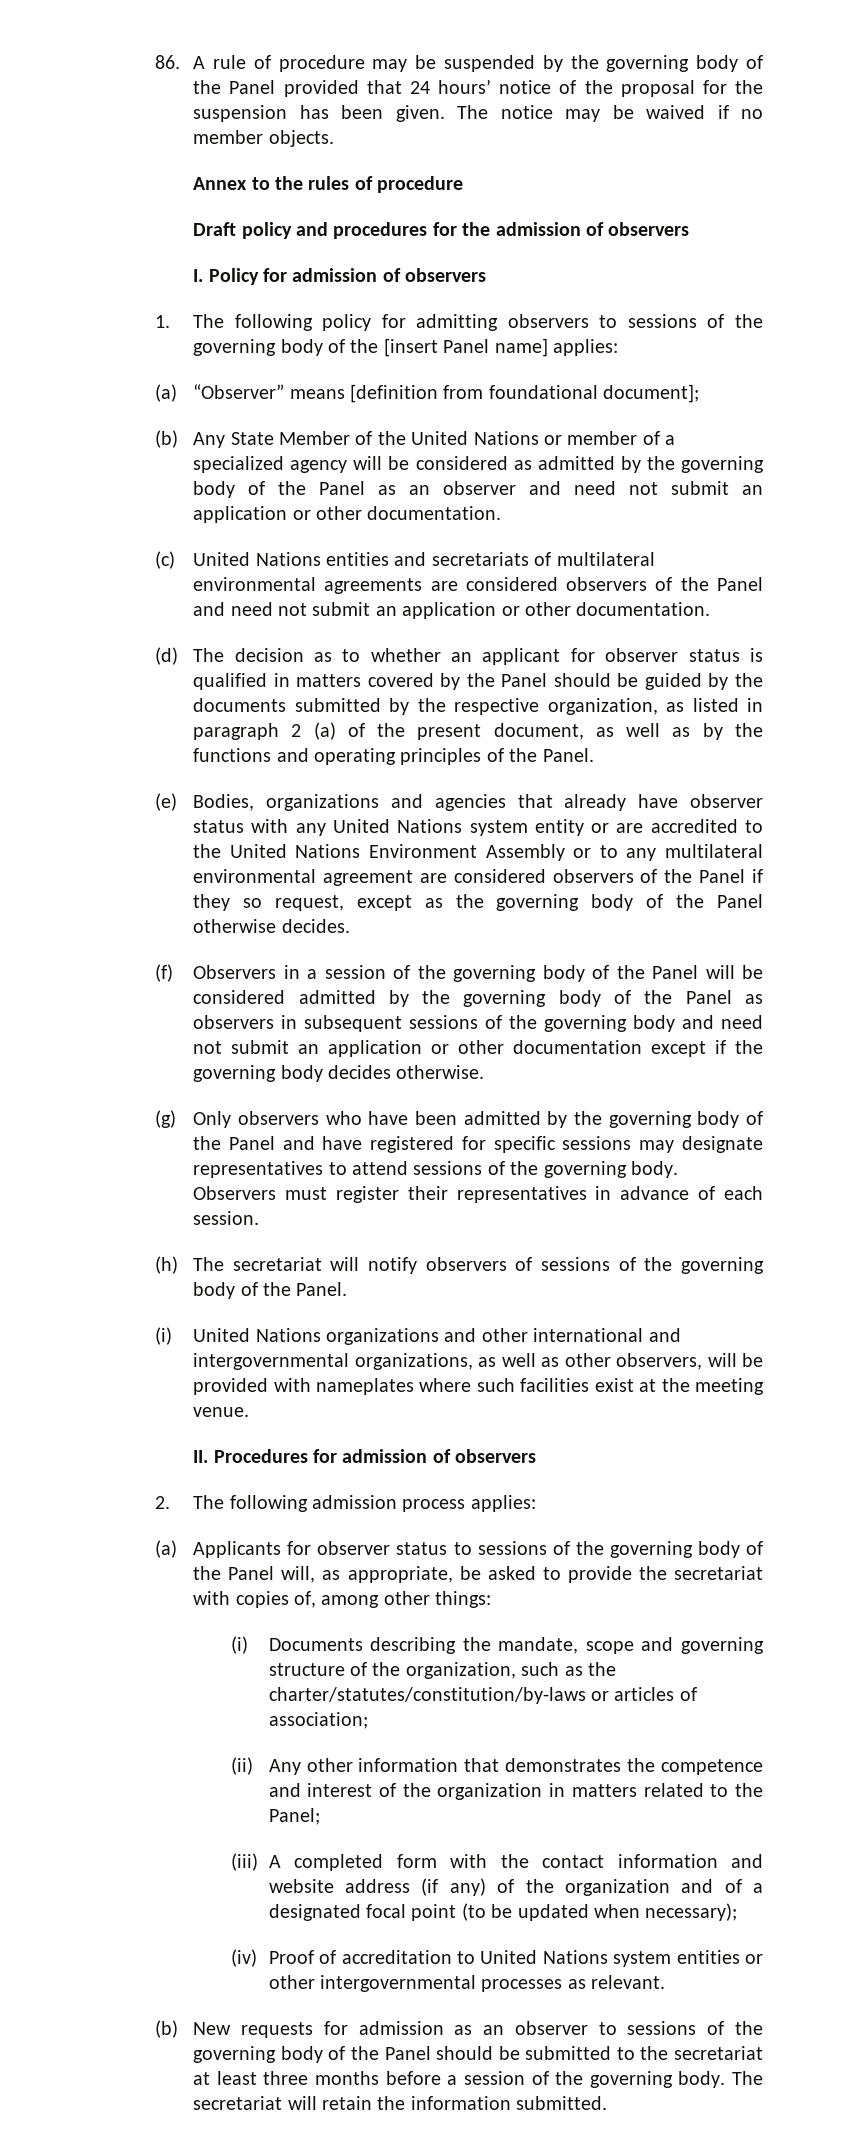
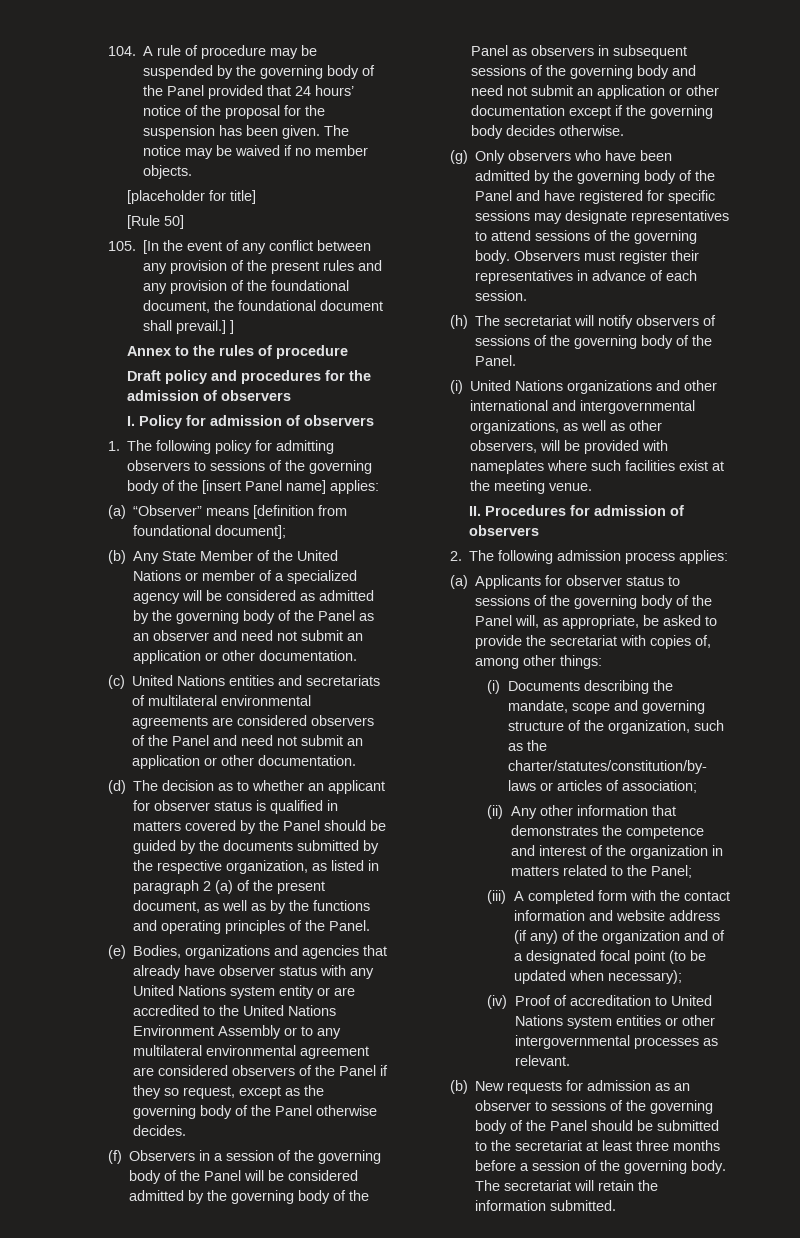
- 86. A rule of procedure may be suspended by the governing body of the Panel provided that 24 hours’ notice of the proposal for the suspension has been given.
+ 104. A rule of procedure may be suspended by the governing body of the Panel provided that 24 hours’ notice of the proposal for the suspension has been given.
+ [placeholder for title]
+ [Rule 50]
+ 105. [In the event of any conflict between any provision of the present rules and any provision of the foundational document, the foundational document shall prevail.] ]

